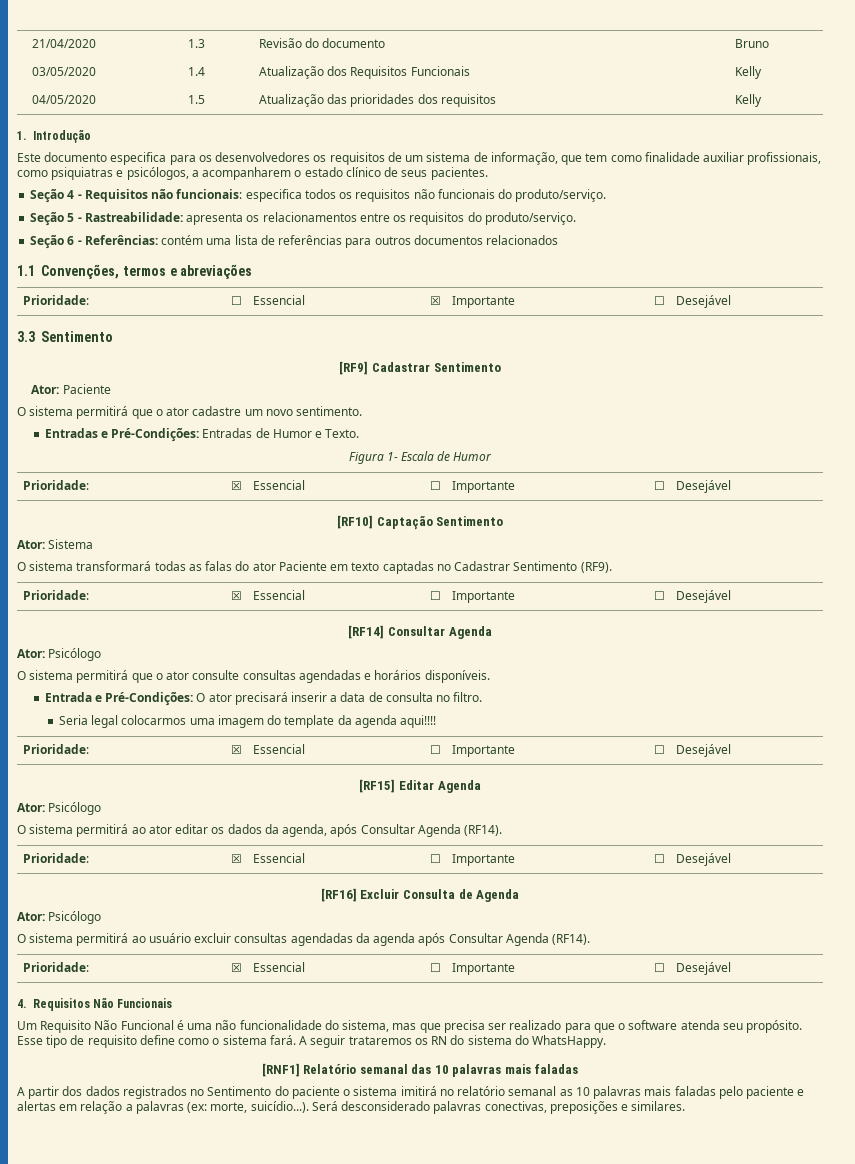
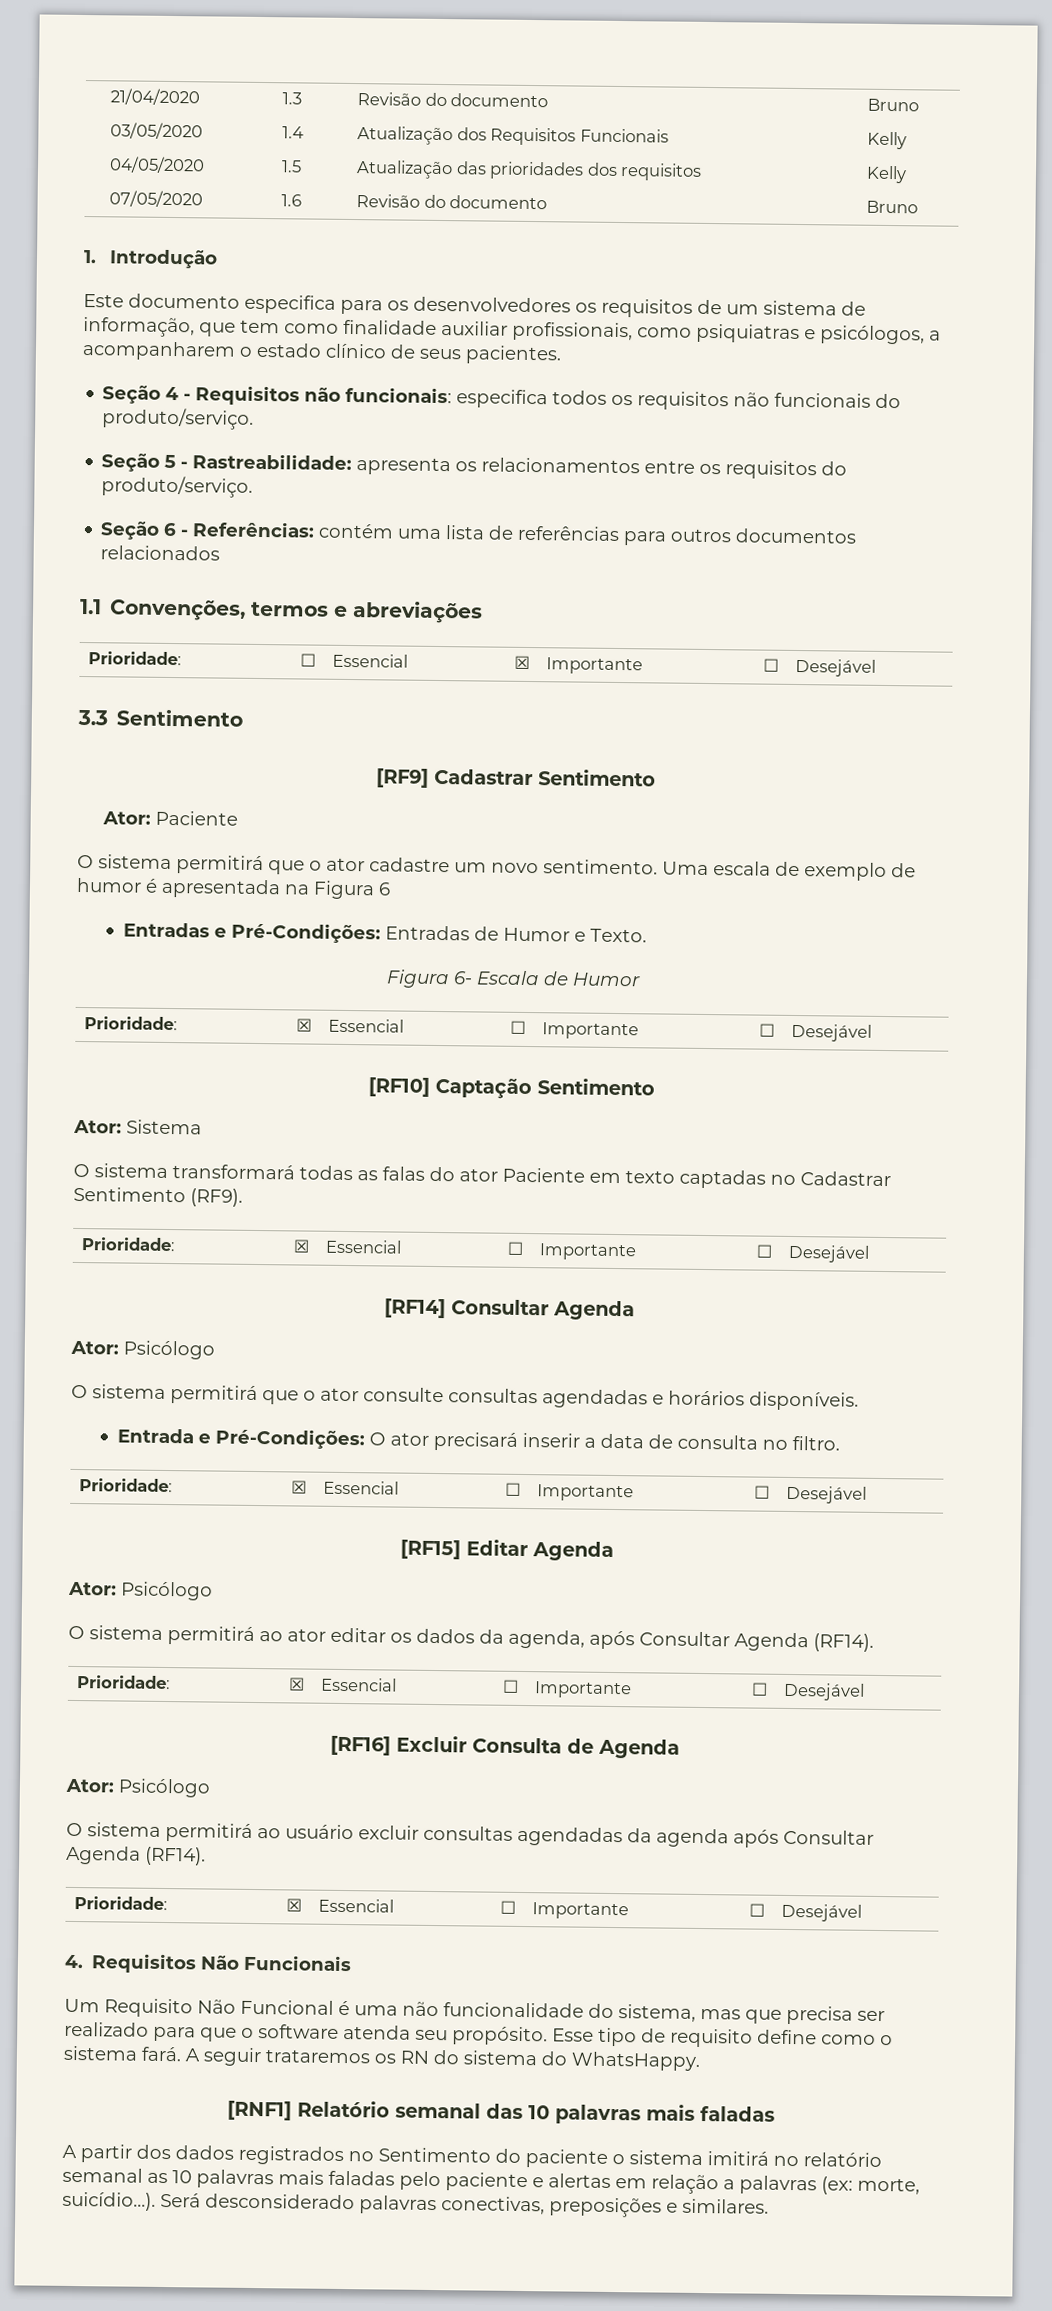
+ 07/05/2020 | 1.6 | Revisão do documento | Bruno
+ Uma escala de exemplo de humor é apresentada na Figura 6
- Figura 1- Escala de Humor
+ Figura 6- Escala de Humor
- Seria legal colocarmos uma imagem do template da agenda aqui!!!!

